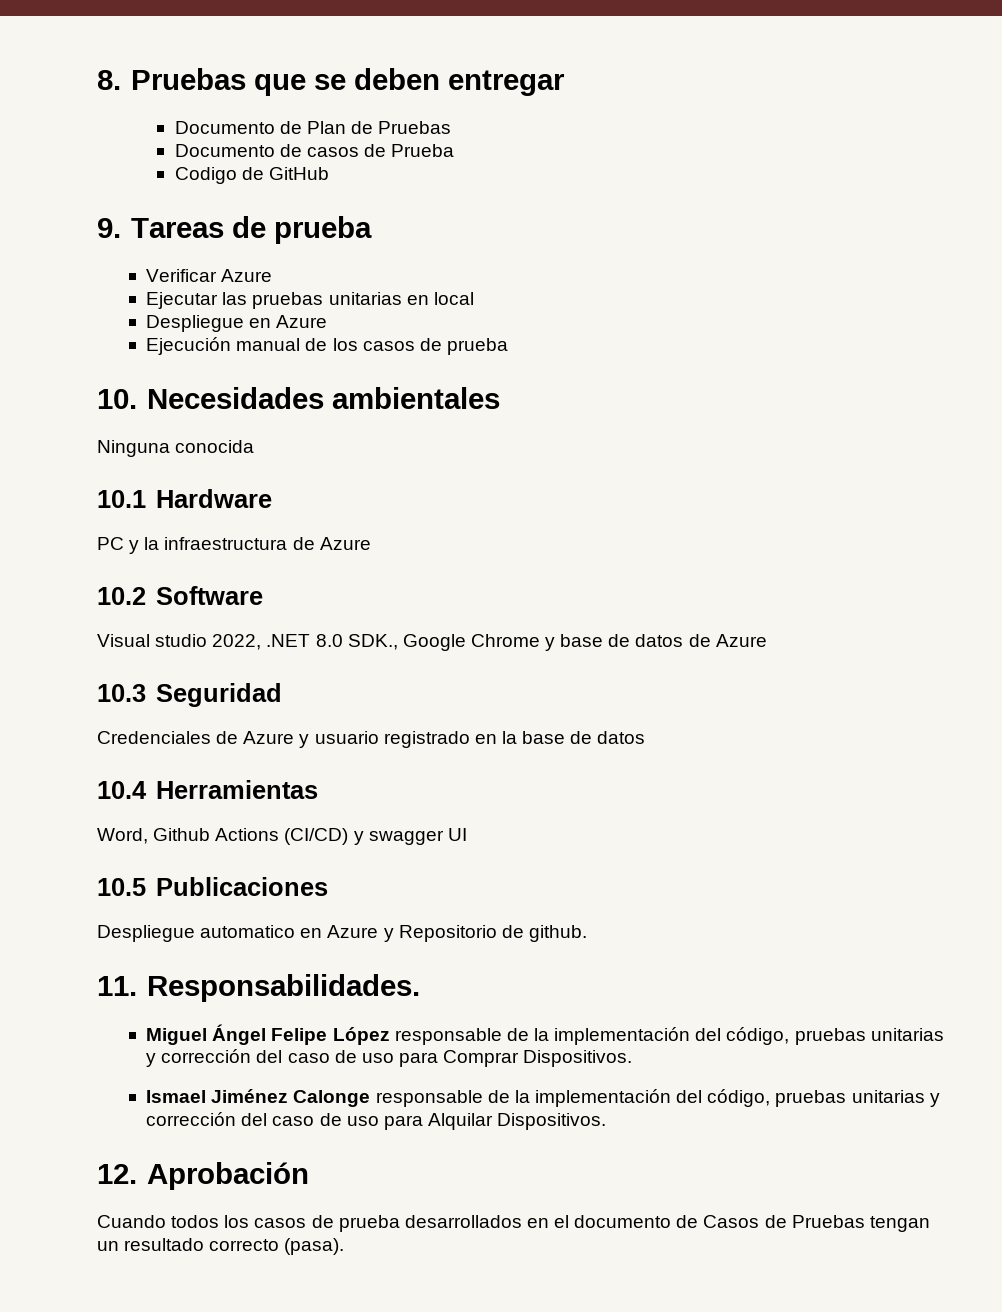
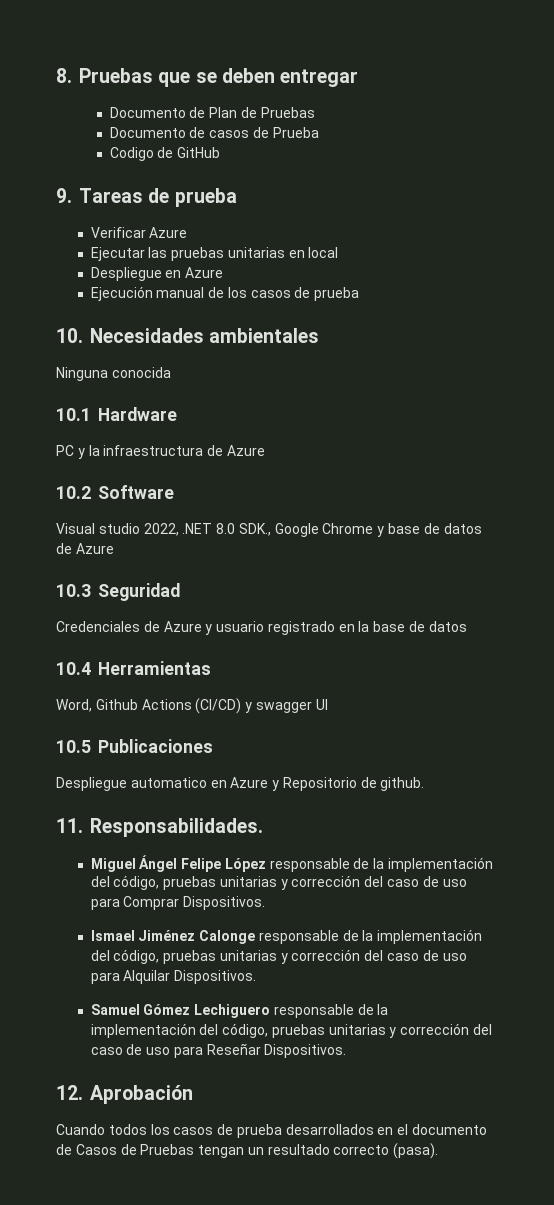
+ Samuel Gómez Lechiguero responsable de la implementación del código, pruebas unitarias y corrección del caso de uso para Reseñar Dispositivos.

